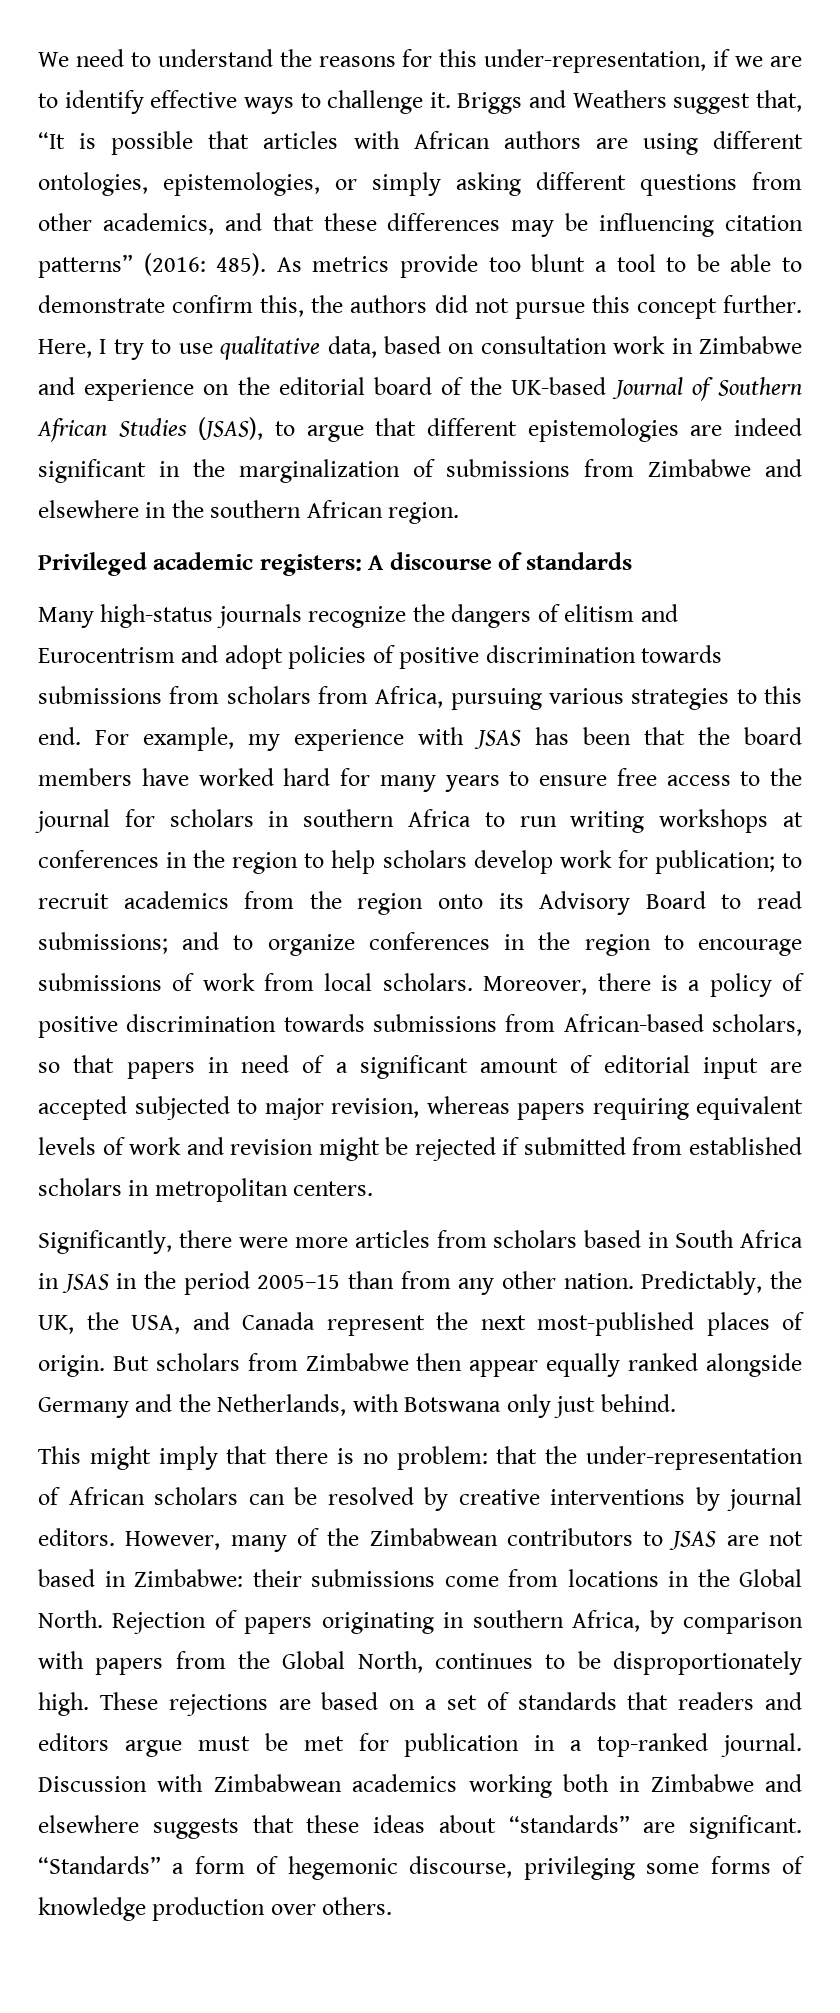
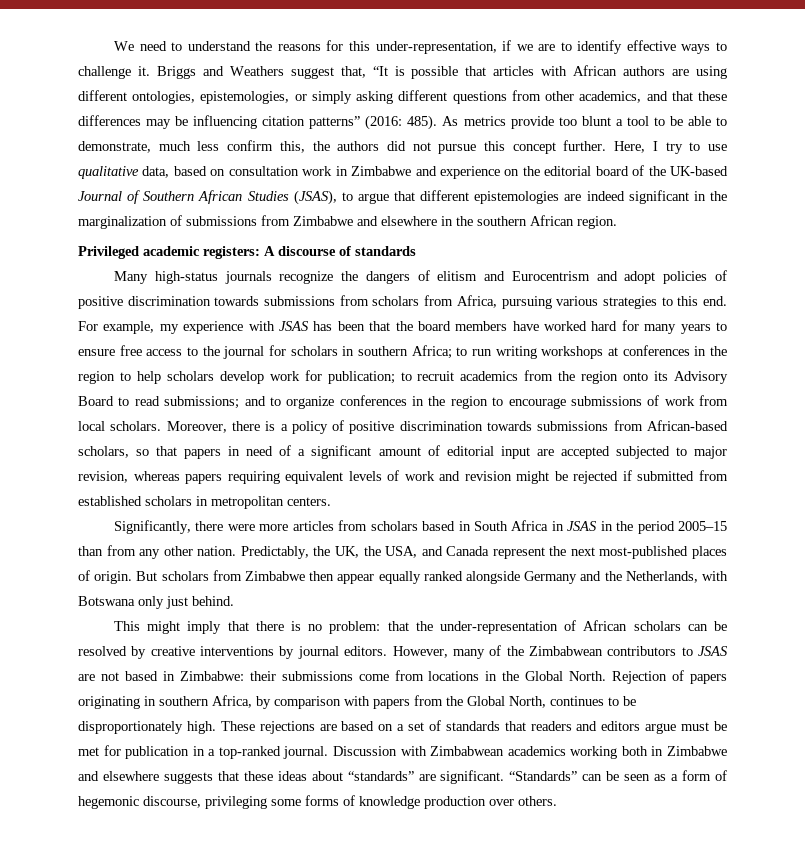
- As metrics provide too blunt a tool to be able to demonstrate confirm this, the authors did not pursue this concept further.
+ As metrics provide too blunt a tool to be able to demonstrate, much less confirm this, the authors did not pursue this concept further.
- For example, my experience with JSAS has been that the board members have worked hard for many years to ensure free access to the journal for scholars in southern Africa to run writing workshops at conferences in the region to help scholars develop work for publication;
+ For example, my experience with JSAS has been that the board members have worked hard for many years to ensure free access to the journal for scholars in southern Africa; to run writing workshops at conferences in the region to help scholars develop work for publication;
- “Standards” a form of hegemonic discourse, privileging some forms of knowledge production over others.
+ “Standards” can be seen as a form of hegemonic discourse, privileging some forms of knowledge production over others.

